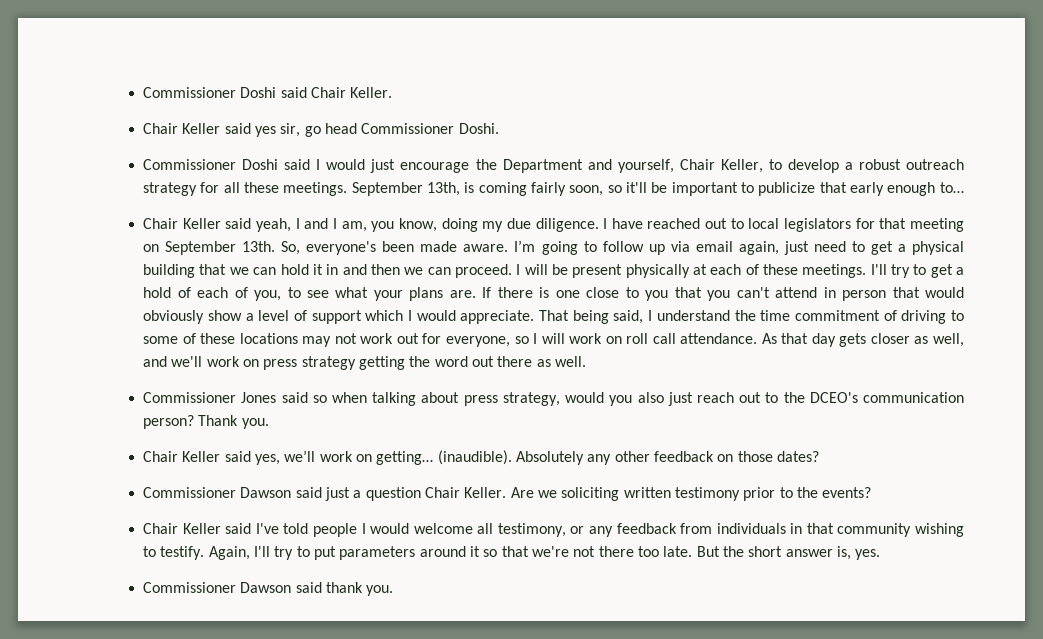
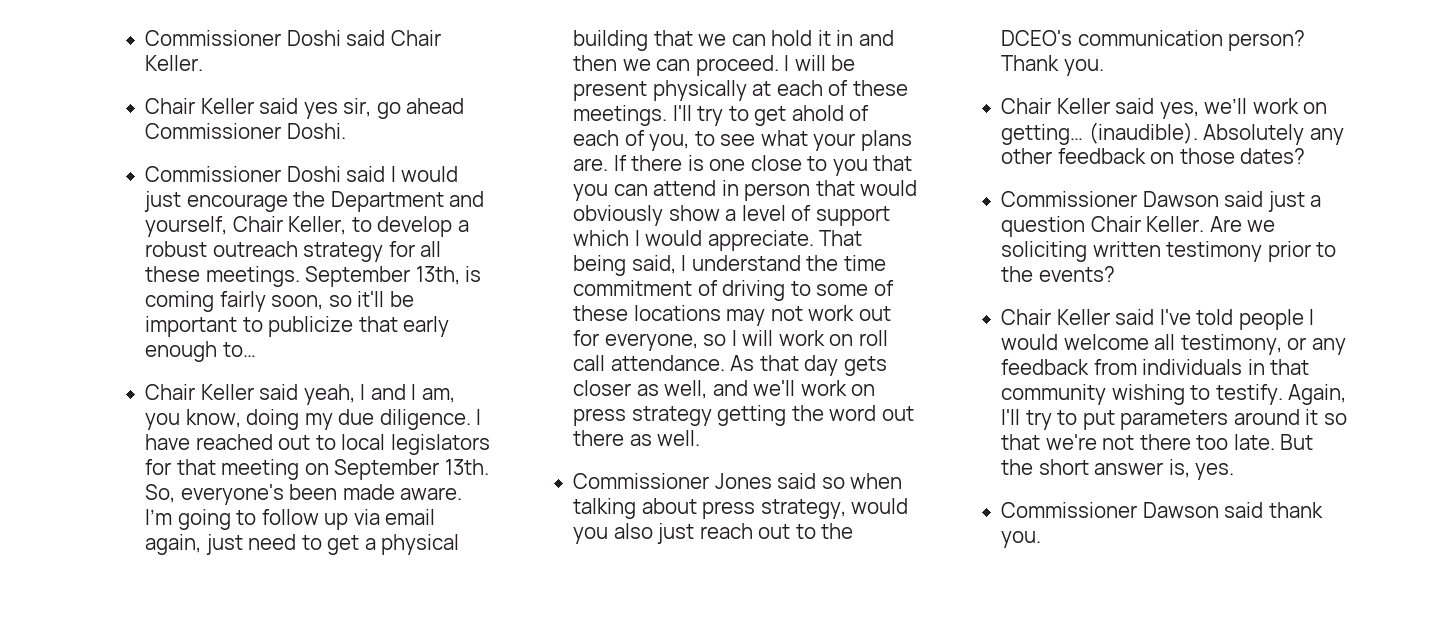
- Chair Keller said yes sir, go head Commissioner Doshi.
+ Chair Keller said yes sir, go ahead Commissioner Doshi.
- I'll try to get a hold of each of you, to see what your plans are.
+ I'll try to get ahold of each of you, to see what your plans are.
- If there is one close to you that you can't attend in person that would obviously show a level of support which I would appreciate.
+ If there is one close to you that you can attend in person that would obviously show a level of support which I would appreciate.

